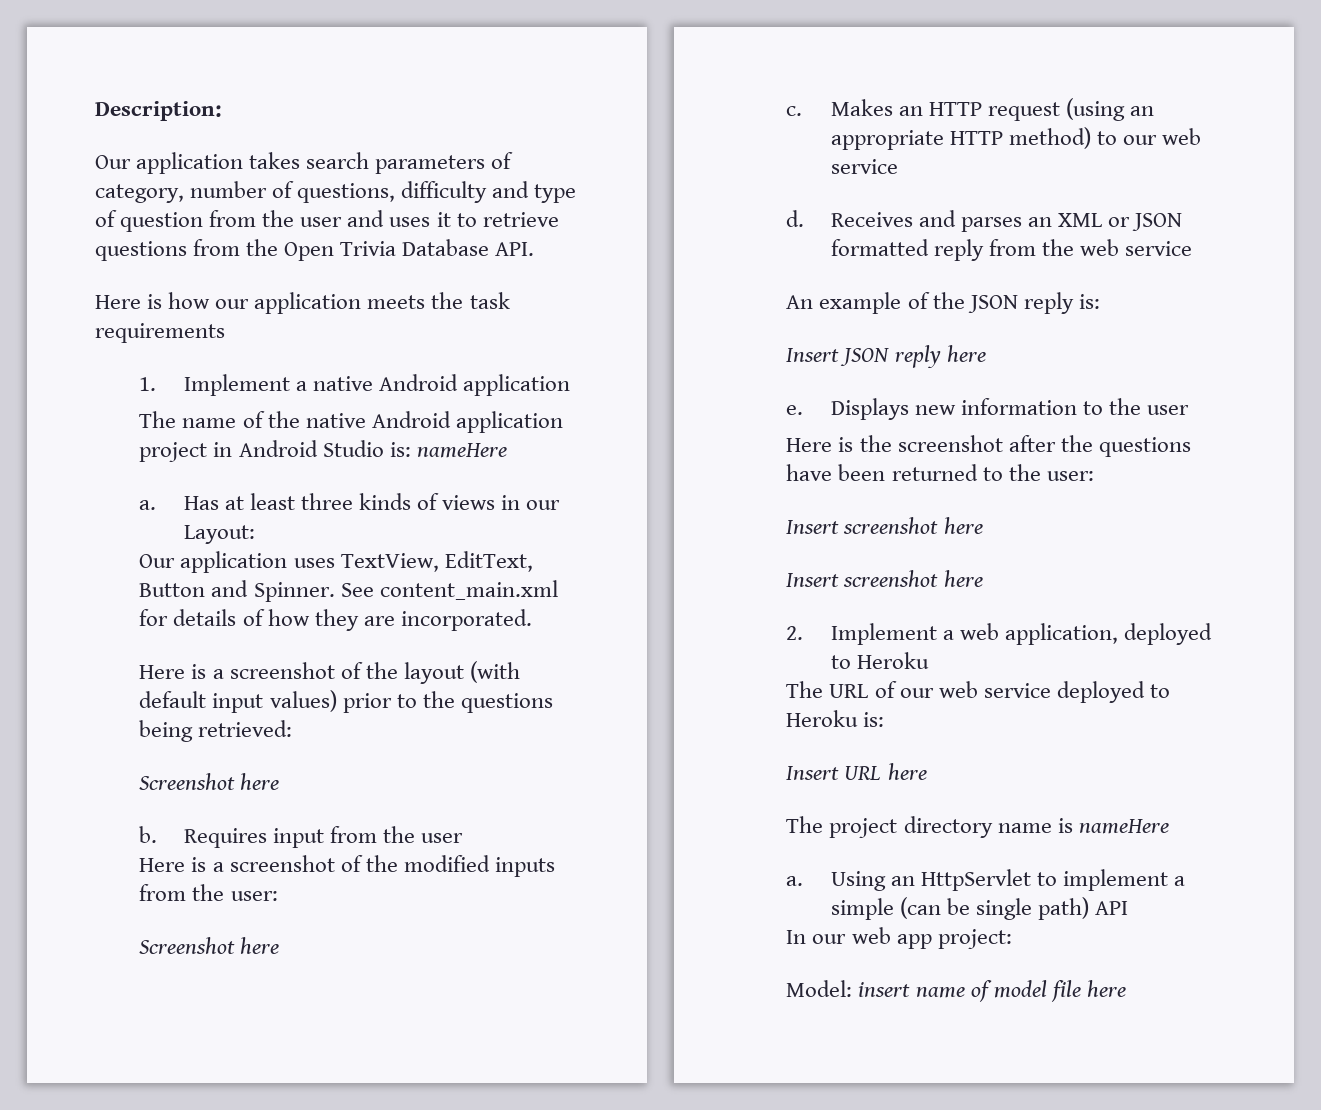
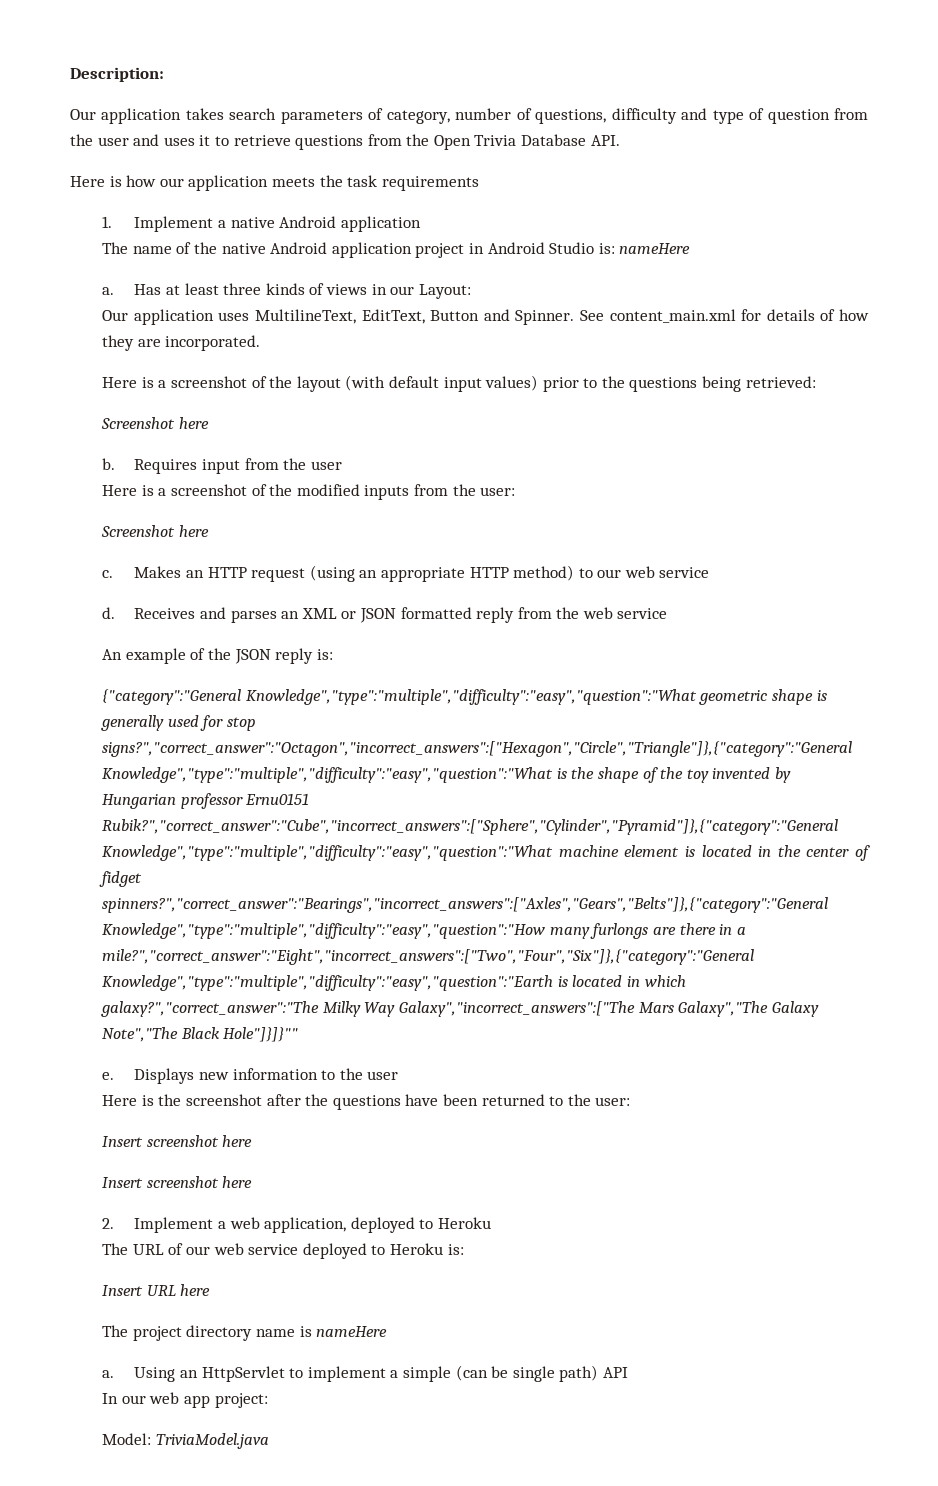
- Our application uses TextView, EditText, Button and Spinner.
+ Our application uses MultilineText, EditText, Button and Spinner.
- Insert JSON reply here
+ {"category":"General Knowledge","type":"multiple","difficulty":"easy","question":"What geometric shape is generally used for stop signs?","correct_answer":"Octagon","incorrect_answers":["Hexagon","Circle","Triangle"]},{"category":"General Knowledge","type":"multiple","difficulty":"easy","question":"What is the shape of the toy invented by Hungarian professor Ernu0151 Rubik?","correct_answer":"Cube","incorrect_answers":["Sphere","Cylinder","Pyramid"]},{"category":"General Knowledge","type":"multiple","difficulty":"easy","question":"What machine element is located in the center of fidget spinners?","correct_answer":"Bearings","incorrect_answers":["Axles","Gears","Belts"]},{"category":"General Knowledge","type":"multiple","difficulty":"easy","question":"How many furlongs are there in a mile?","correct_answer":"Eight","incorrect_answers":["Two","Four","Six"]},{"category":"General Knowledge","type":"multiple","difficulty":"easy","question":"Earth is located in which galaxy?","correct_answer":"The Milky Way Galaxy","incorrect_answers":["The Mars Galaxy","The Galaxy Note","The Black Hole"]}]}""
- Model: insert name of model file here
+ Model: TriviaModel.java

